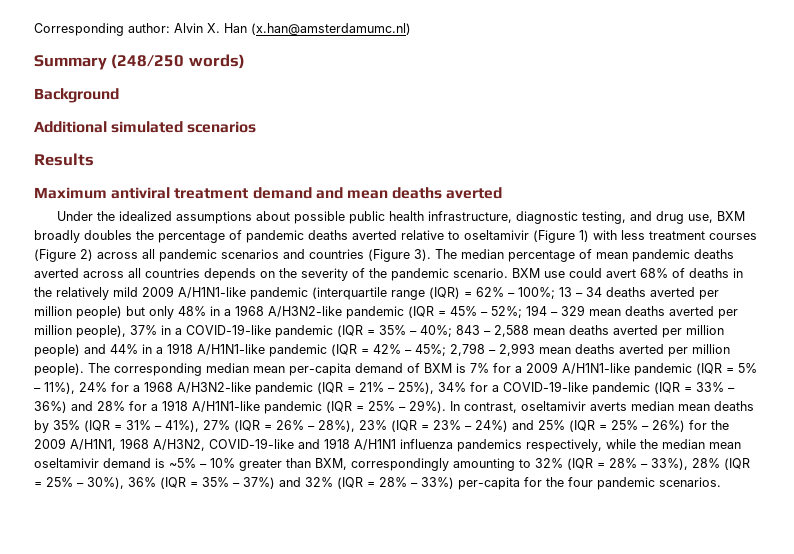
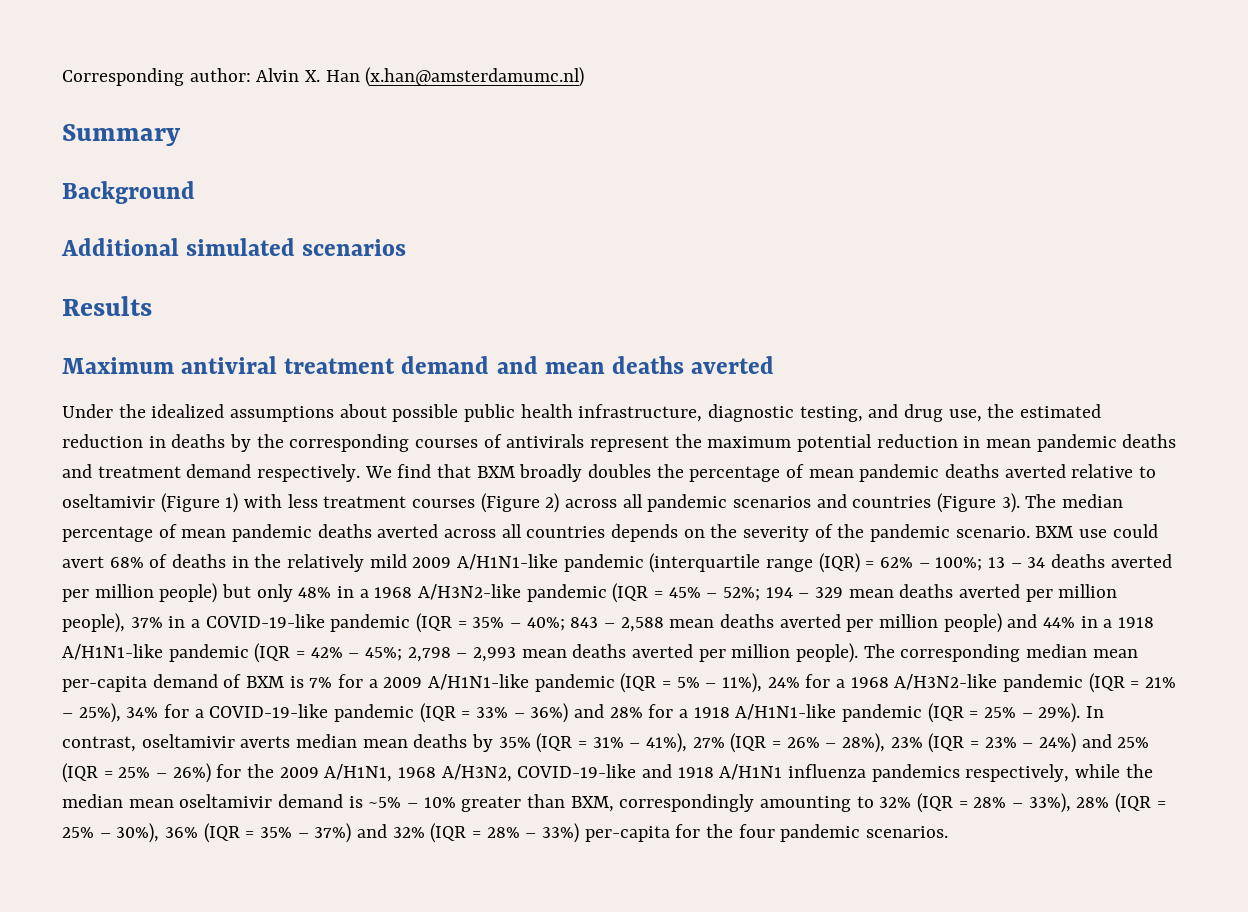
- Summary (248/250 words)
+ Summary
- Under the idealized assumptions about possible public health infrastructure, diagnostic testing, and drug use, BXM broadly doubles the percentage of pandemic deaths averted relative to oseltamivir (Figure 1) with less treatment courses (Figure 2) across all pandemic scenarios and countries (Figure 3).
+ Under the idealized assumptions about possible public health infrastructure, diagnostic testing, and drug use, the estimated reduction in deaths by the corresponding courses of antivirals represent the maximum potential reduction in mean pandemic deaths and treatment demand respectively. We find that BXM broadly doubles the percentage of mean pandemic deaths averted relative to oseltamivir (Figure 1) with less treatment courses (Figure 2) across all pandemic scenarios and countries (Figure 3).

